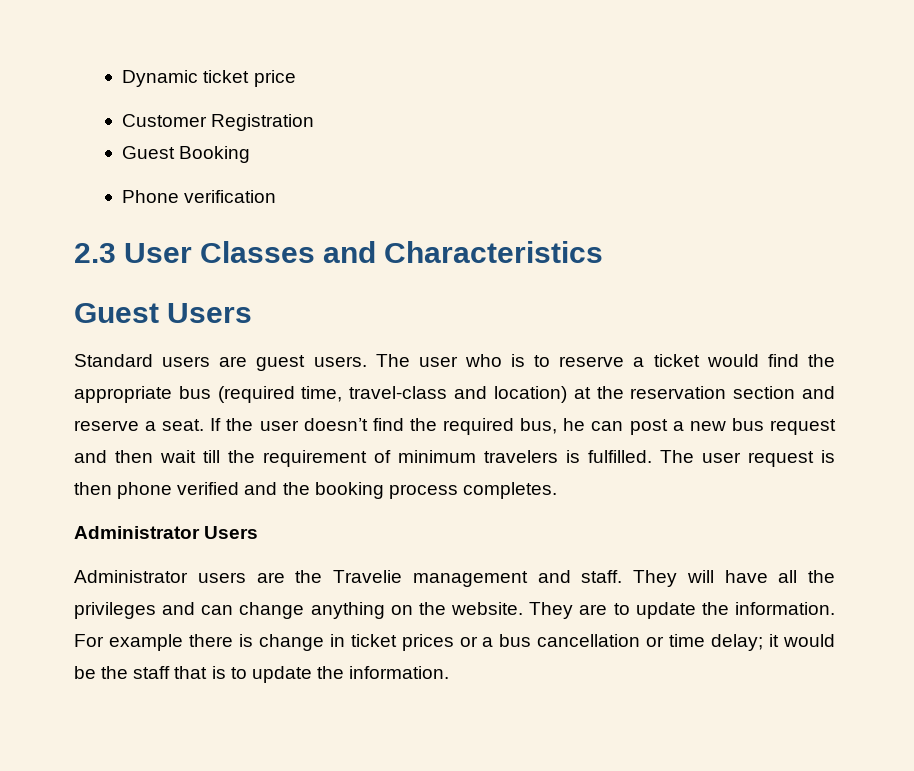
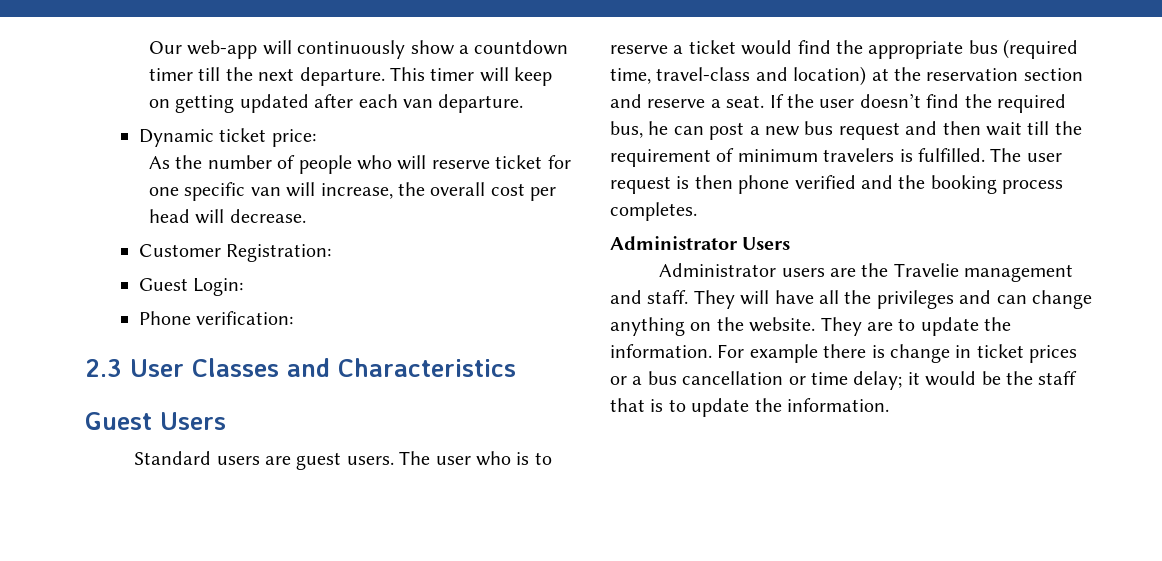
- Dynamic ticket price
+ Our web-app will continuously show a countdown timer till the next departure. This timer will keep on getting updated after each van departure.
+ Dynamic ticket price:
+ As the number of people who will reserve ticket for one specific van will increase, the overall cost per head will decrease.
- Customer Registration
- Guest Booking
+ Customer Registration:
+ Guest Login:
- Phone verification
+ Phone verification:

